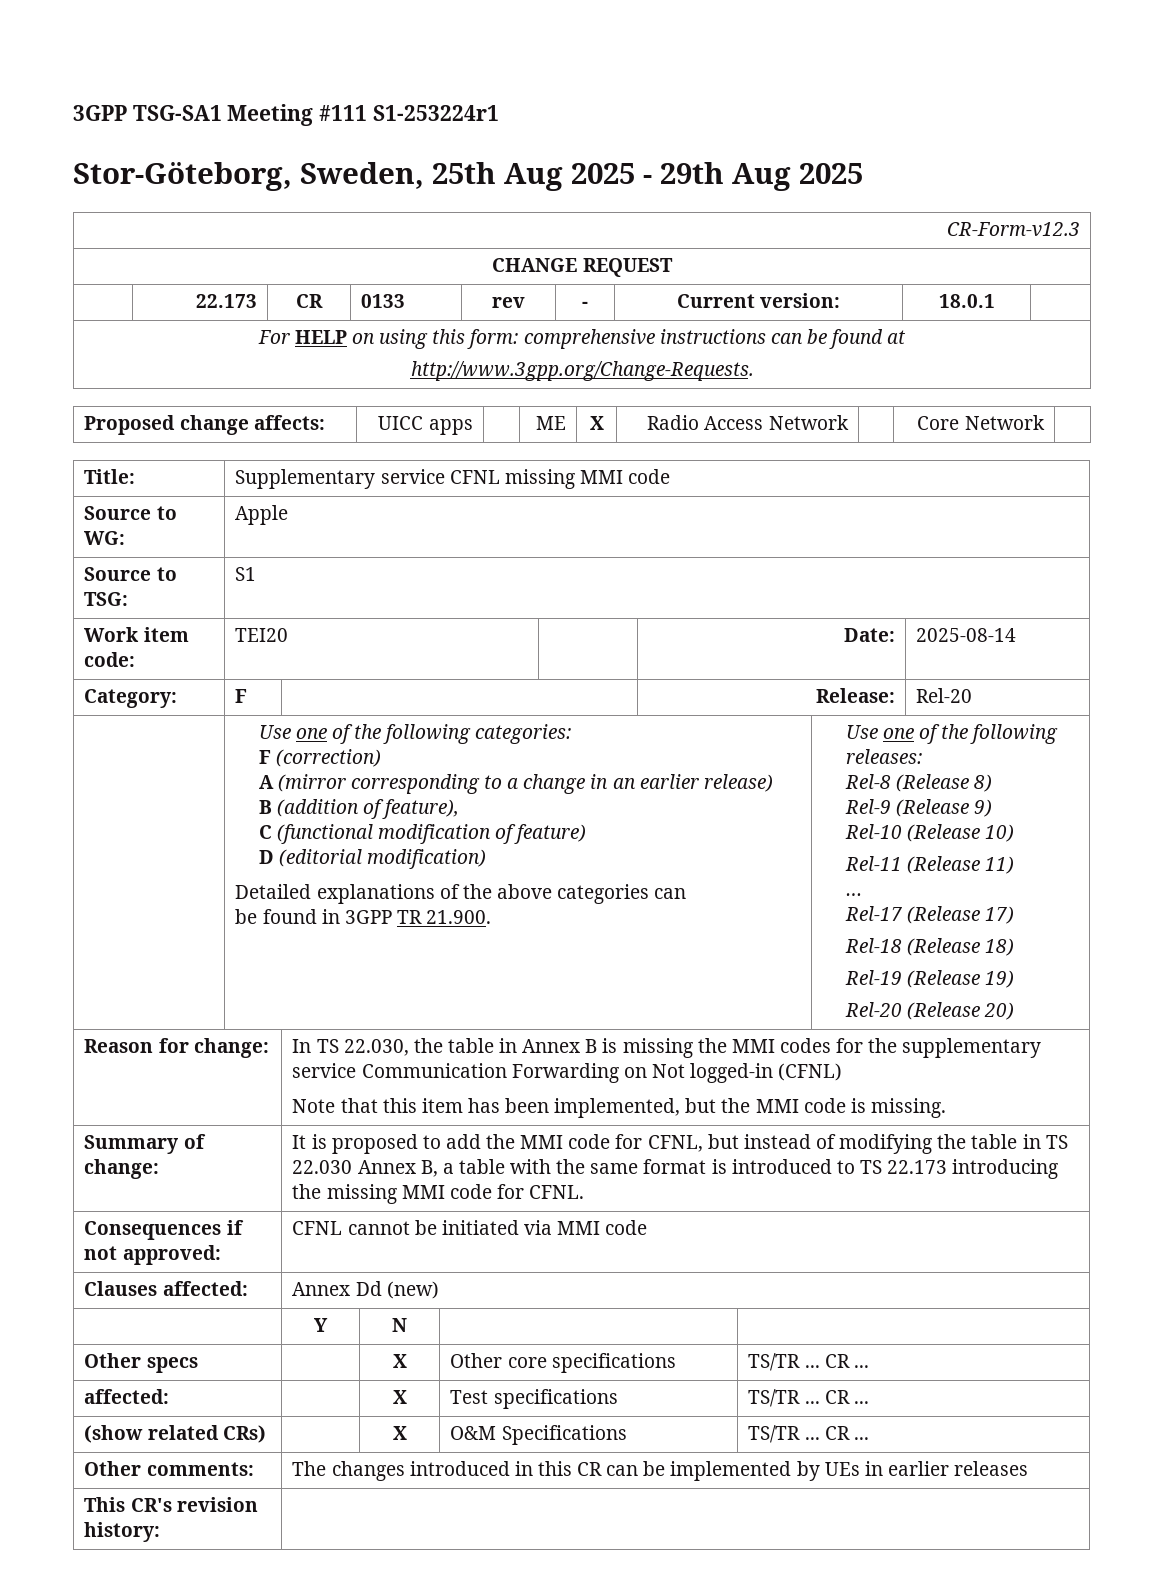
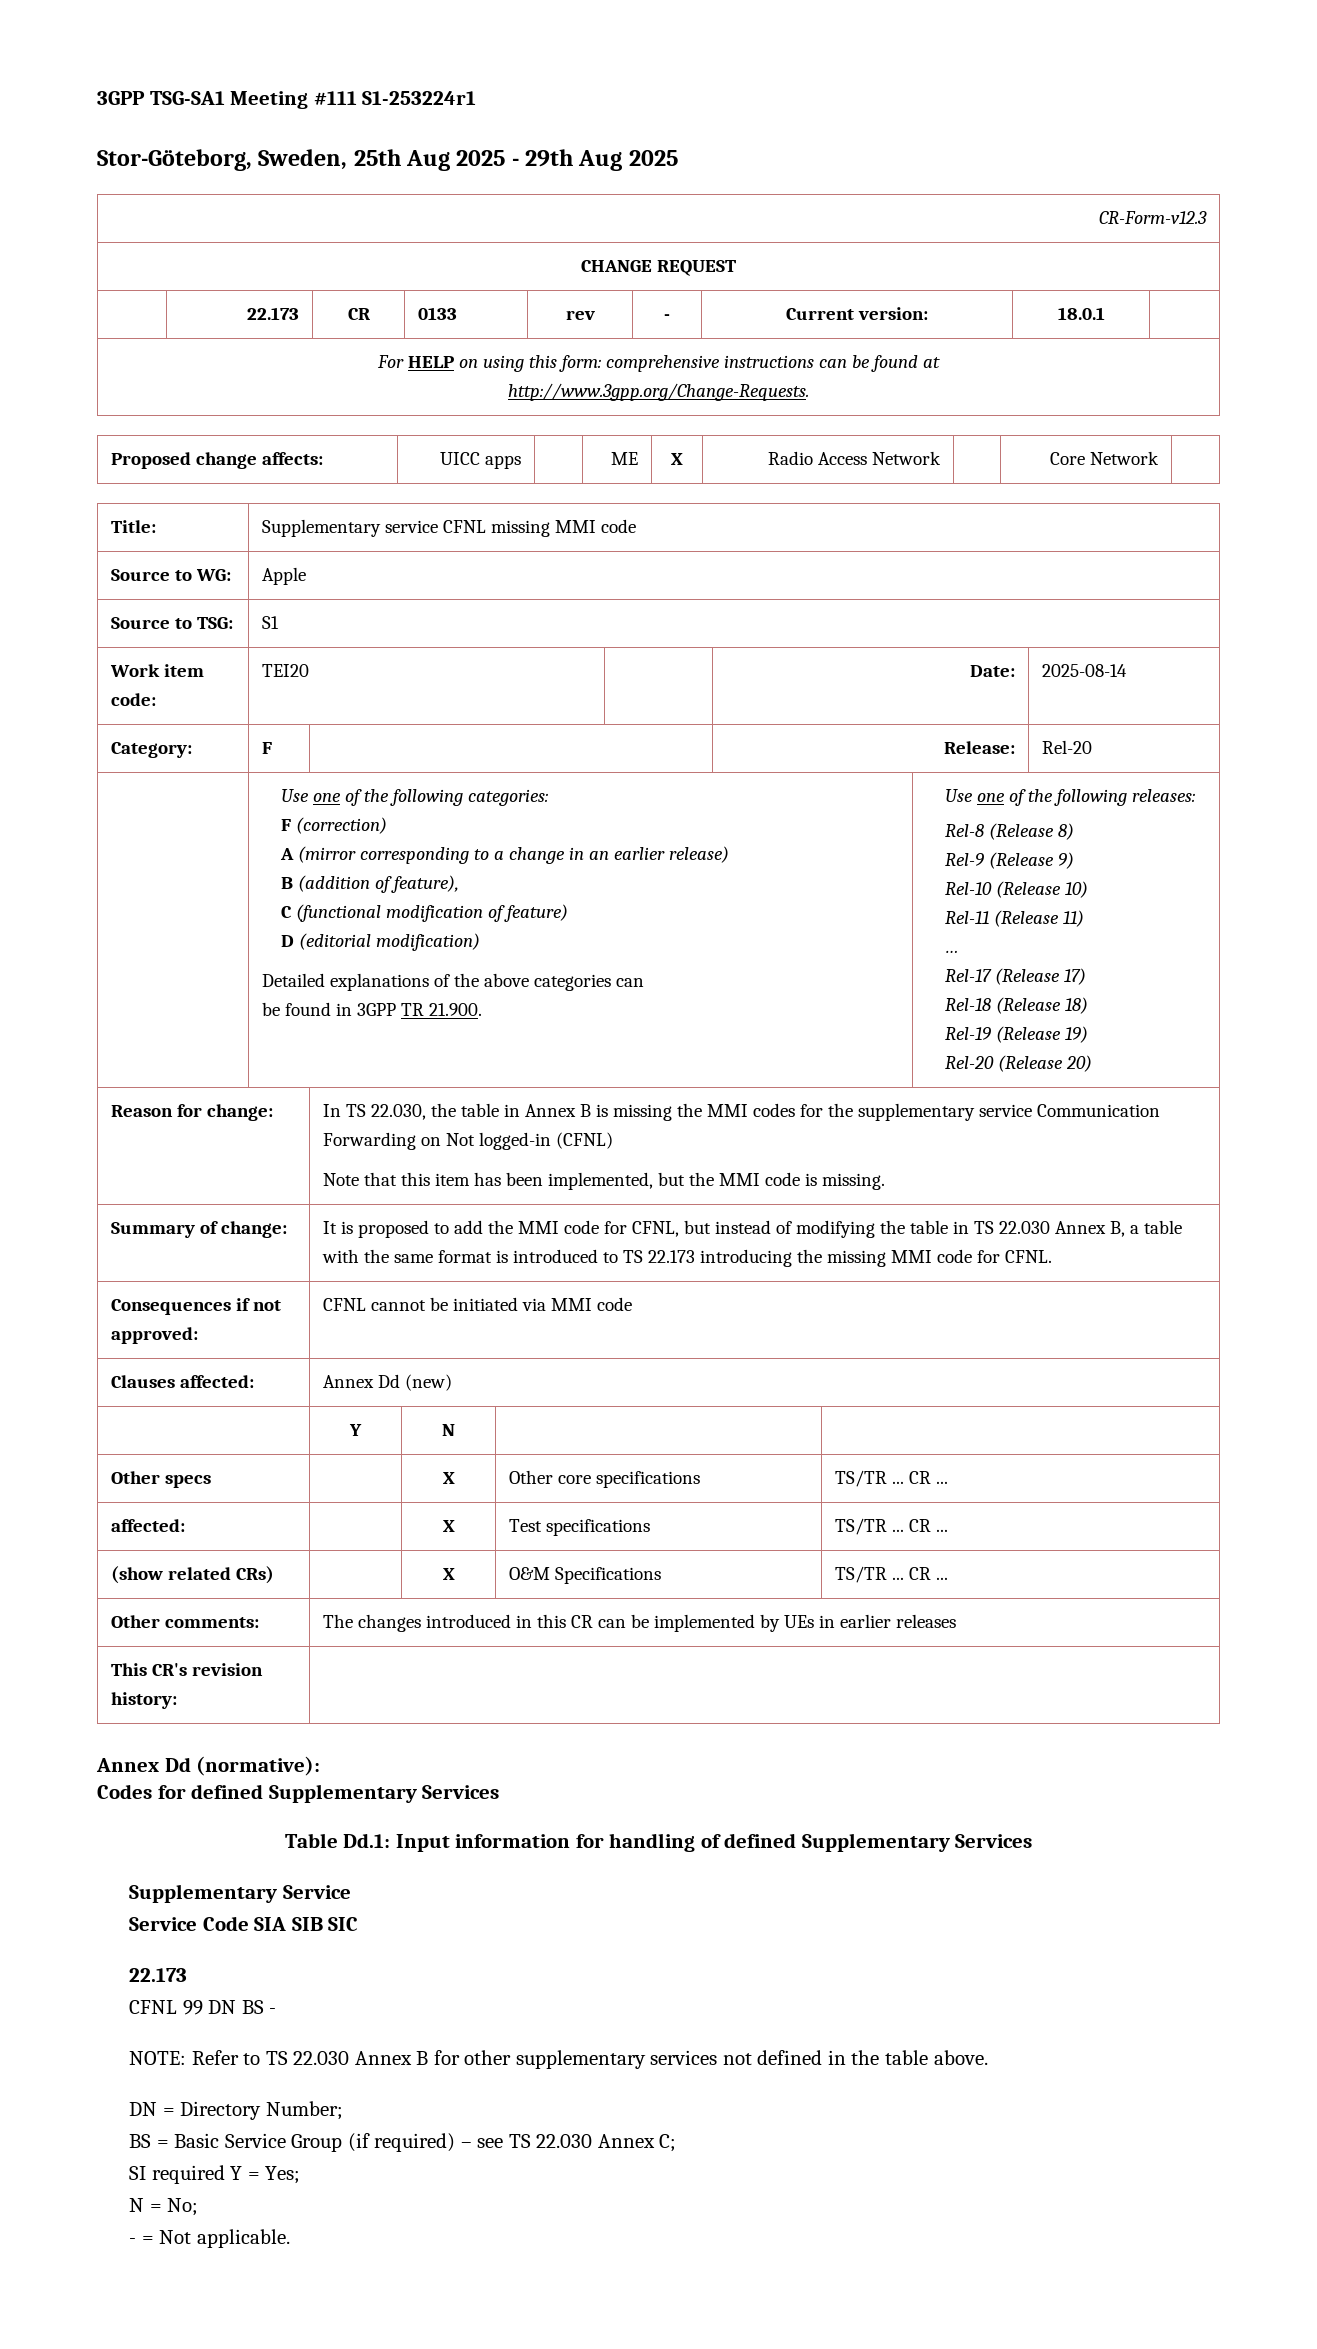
+ Annex Dd (normative):
+ Codes for defined Supplementary Services
+ Table Dd.1: Input information for handling of defined Supplementary Services
+ Supplementary Service
+ Service Code SIA SIB SIC
+ 22.173
+ CFNL 99 DN BS -
+ NOTE: Refer to TS 22.030 Annex B for other supplementary services not defined in the table above.
+ DN = Directory Number;
+ BS = Basic Service Group (if required) – see TS 22.030 Annex C;
+ SI required Y = Yes;
+ N = No;
+ - = Not applicable.

